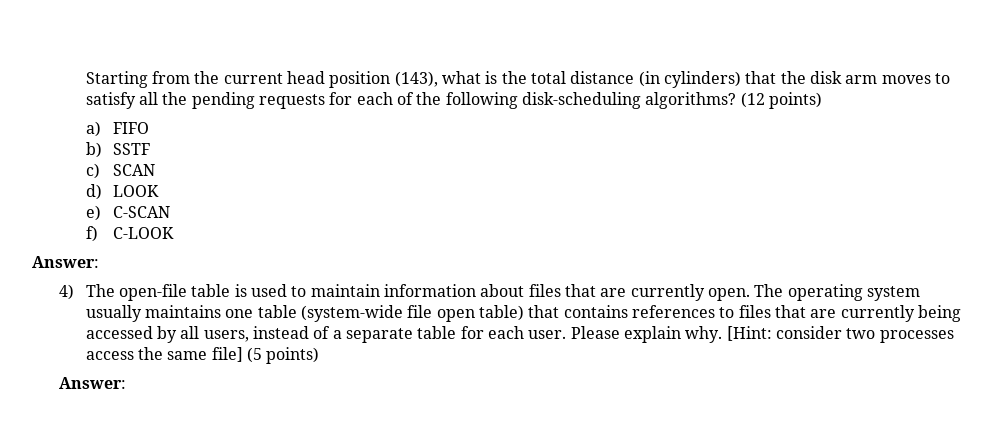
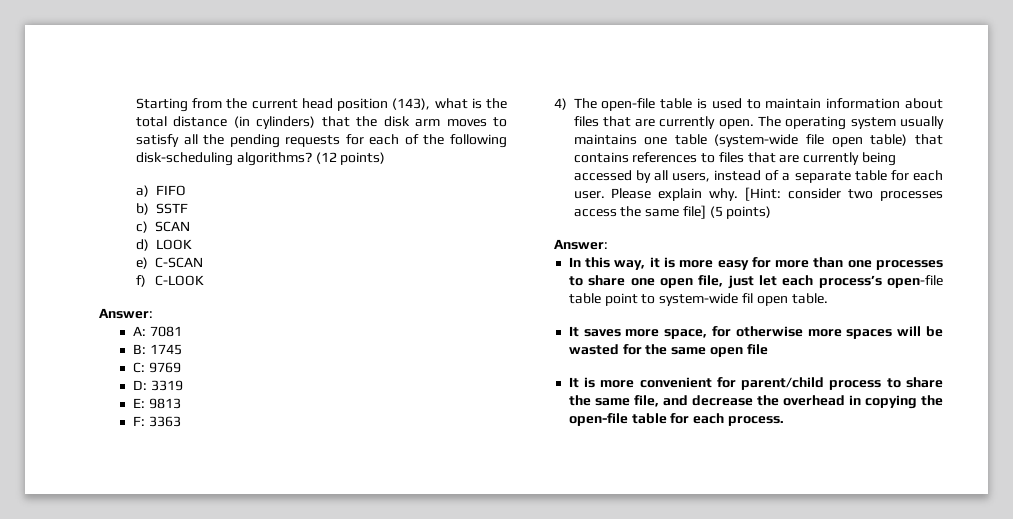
+ A: 7081
+ B: 1745
+ C: 9769
+ D: 3319
+ E: 9813
+ F: 3363
+ In this way, it is more easy for more than one processes to share one open file, just let each process’s open-file table point to system-wide fil open table.
+ It saves more space, for otherwise more spaces will be wasted for the same open file
+ It is more convenient for parent/child process to share the same file, and decrease the overhead in copying the open-file table for each process.

